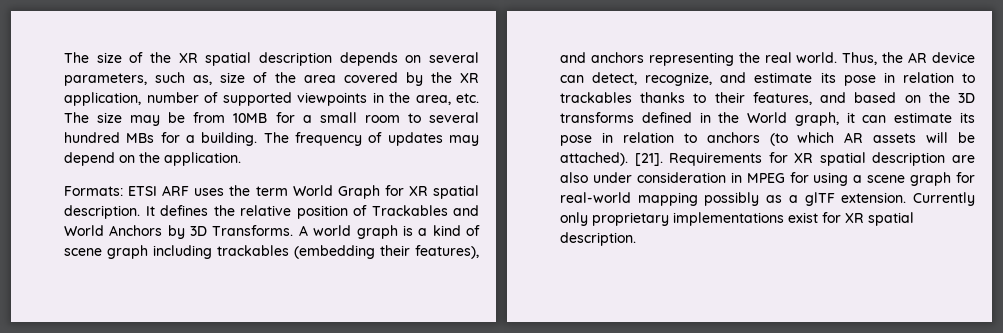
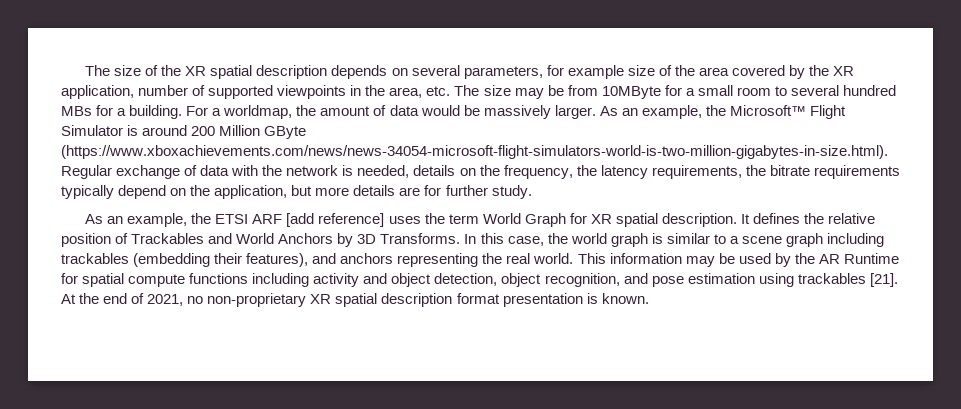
- The size of the XR spatial description depends on several parameters, such as, size of the area covered by the XR application, number of supported viewpoints in the area, etc. The size may be from 10MB for a small room to several hundred MBs for a building.
+ The size of the XR spatial description depends on several parameters, for example size of the area covered by the XR application, number of supported viewpoints in the area, etc. The size may be from 10MByte for a small room to several hundred MBs for a building.
- The frequency of updates may depend on the application.
- Formats: ETSI ARF uses the term World Graph for XR spatial description.
+ For a worldmap, the amount of data would be massively larger. As an example, the Microsoft™ Flight Simulator is around 200 Million GByte (https://www.xboxachievements.com/news/news-34054-microsoft-flight-simulators-world-is-two-million-gigabytes-in-size.html). Regular exchange of data with the network is needed, details on the frequency, the latency requirements, the bitrate requirements typically depend on the application, but more details are for further study.
+ As an example, the ETSI ARF [add reference] uses the term World Graph for XR spatial description.
- A world graph is a kind of scene graph including trackables (embedding their features), and anchors representing the real world.
+ In this case, the world graph is similar to a scene graph including trackables (embedding their features), and anchors representing the real world.
- Thus, the AR device can detect, recognize, and estimate its pose in relation to trackables thanks to their features, and based on the 3D transforms defined in the World graph, it can estimate its pose in relation to anchors (to which AR assets will be attached). [21]. Requirements for XR spatial description are also under consideration in MPEG for using a scene graph for real-world mapping possibly as a glTF extension. Currently only proprietary implementations exist for XR spatial description.
+ This information may be used by the AR Runtime for spatial compute functions including activity and object detection, object recognition, and pose estimation using trackables [21]. At the end of 2021, no non-proprietary XR spatial description format presentation is known.

